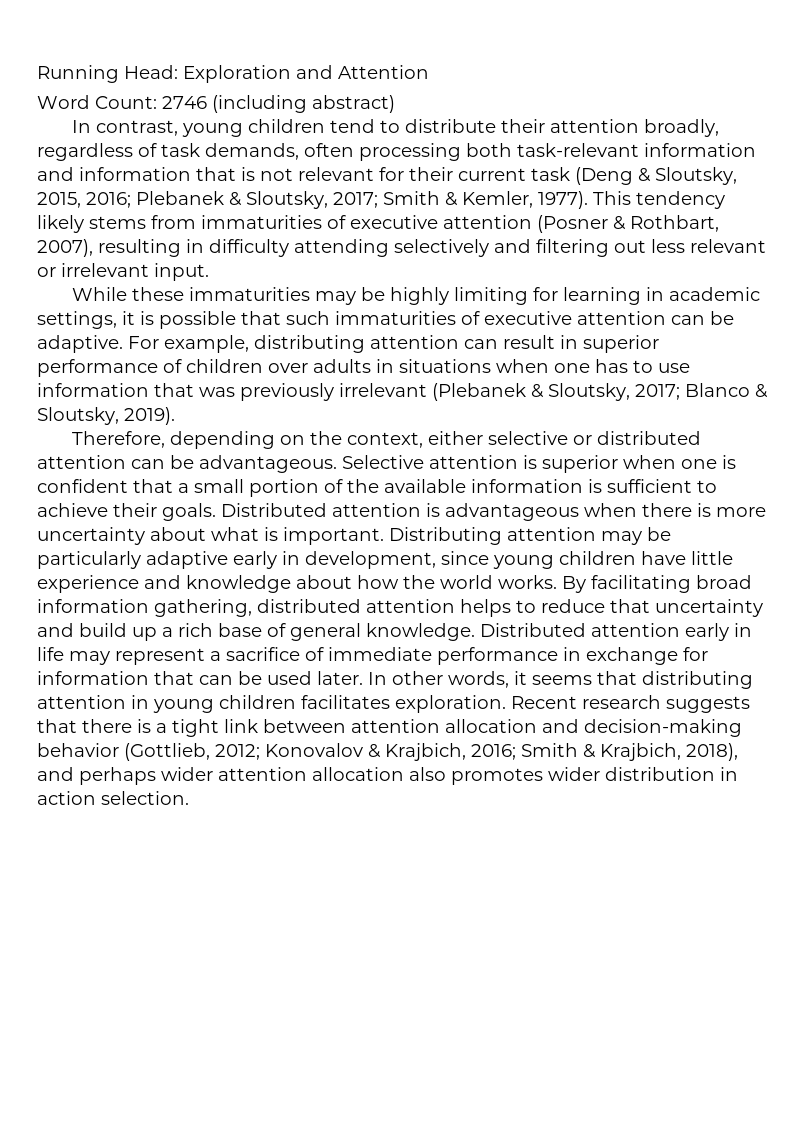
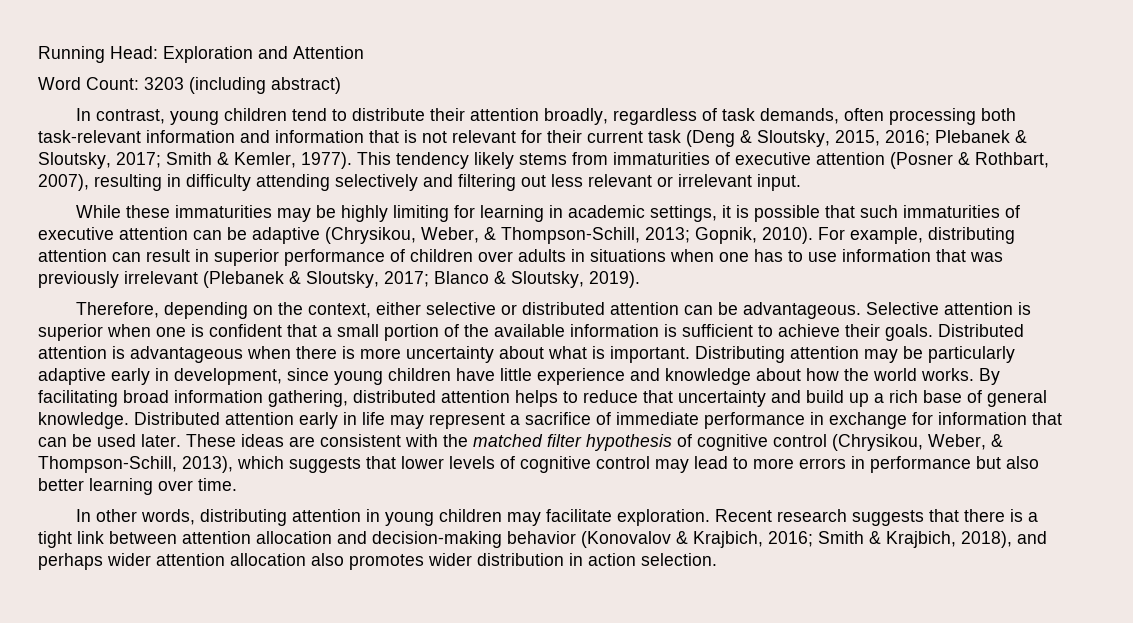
- Word Count: 2746 (including abstract)
+ Word Count: 3203 (including abstract)
- While these immaturities may be highly limiting for learning in academic settings, it is possible that such immaturities of executive attention can be adaptive.
+ While these immaturities may be highly limiting for learning in academic settings, it is possible that such immaturities of executive attention can be adaptive (Chrysikou, Weber, & Thompson-Schill, 2013; Gopnik, 2010).
- In other words, it seems that distributing attention in young children facilitates exploration.
+ These ideas are consistent with the matched filter hypothesis of cognitive control (Chrysikou, Weber, & Thompson-Schill, 2013), which suggests that lower levels of cognitive control may lead to more errors in performance but also better learning over time.
+ In other words, distributing attention in young children may facilitate exploration.
- Recent research suggests that there is a tight link between attention allocation and decision-making behavior (Gottlieb, 2012; Konovalov & Krajbich, 2016; Smith & Krajbich, 2018), and perhaps wider attention allocation also promotes wider distribution in action selection.
+ Recent research suggests that there is a tight link between attention allocation and decision-making behavior (Konovalov & Krajbich, 2016; Smith & Krajbich, 2018), and perhaps wider attention allocation also promotes wider distribution in action selection.

